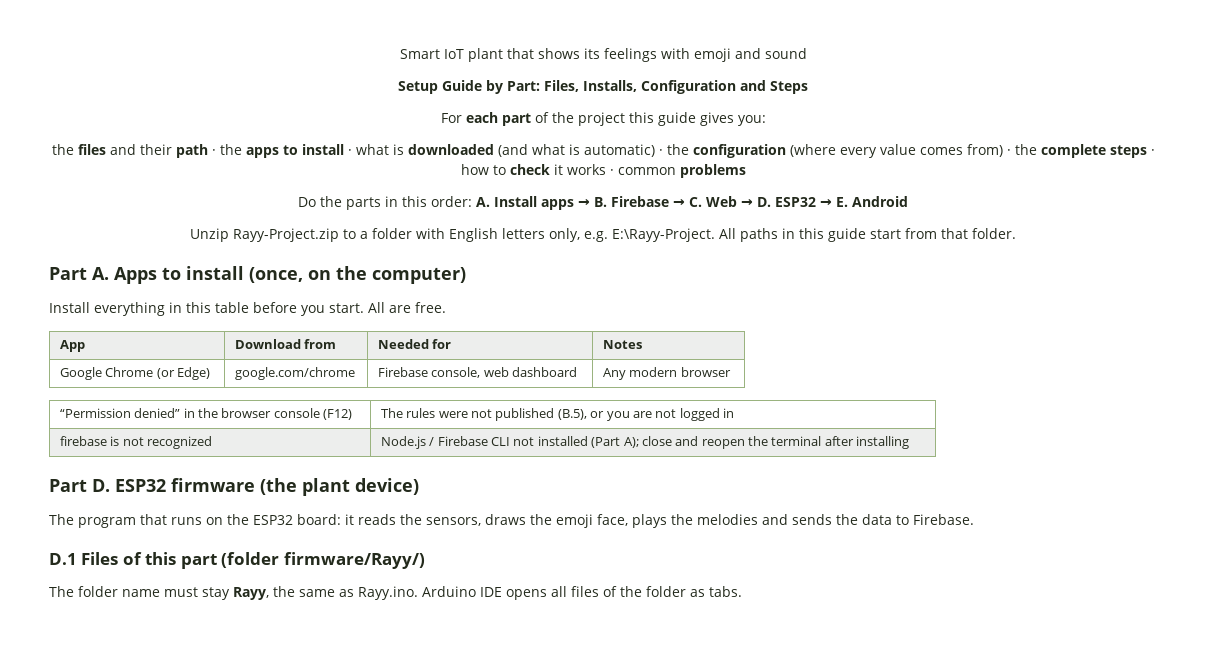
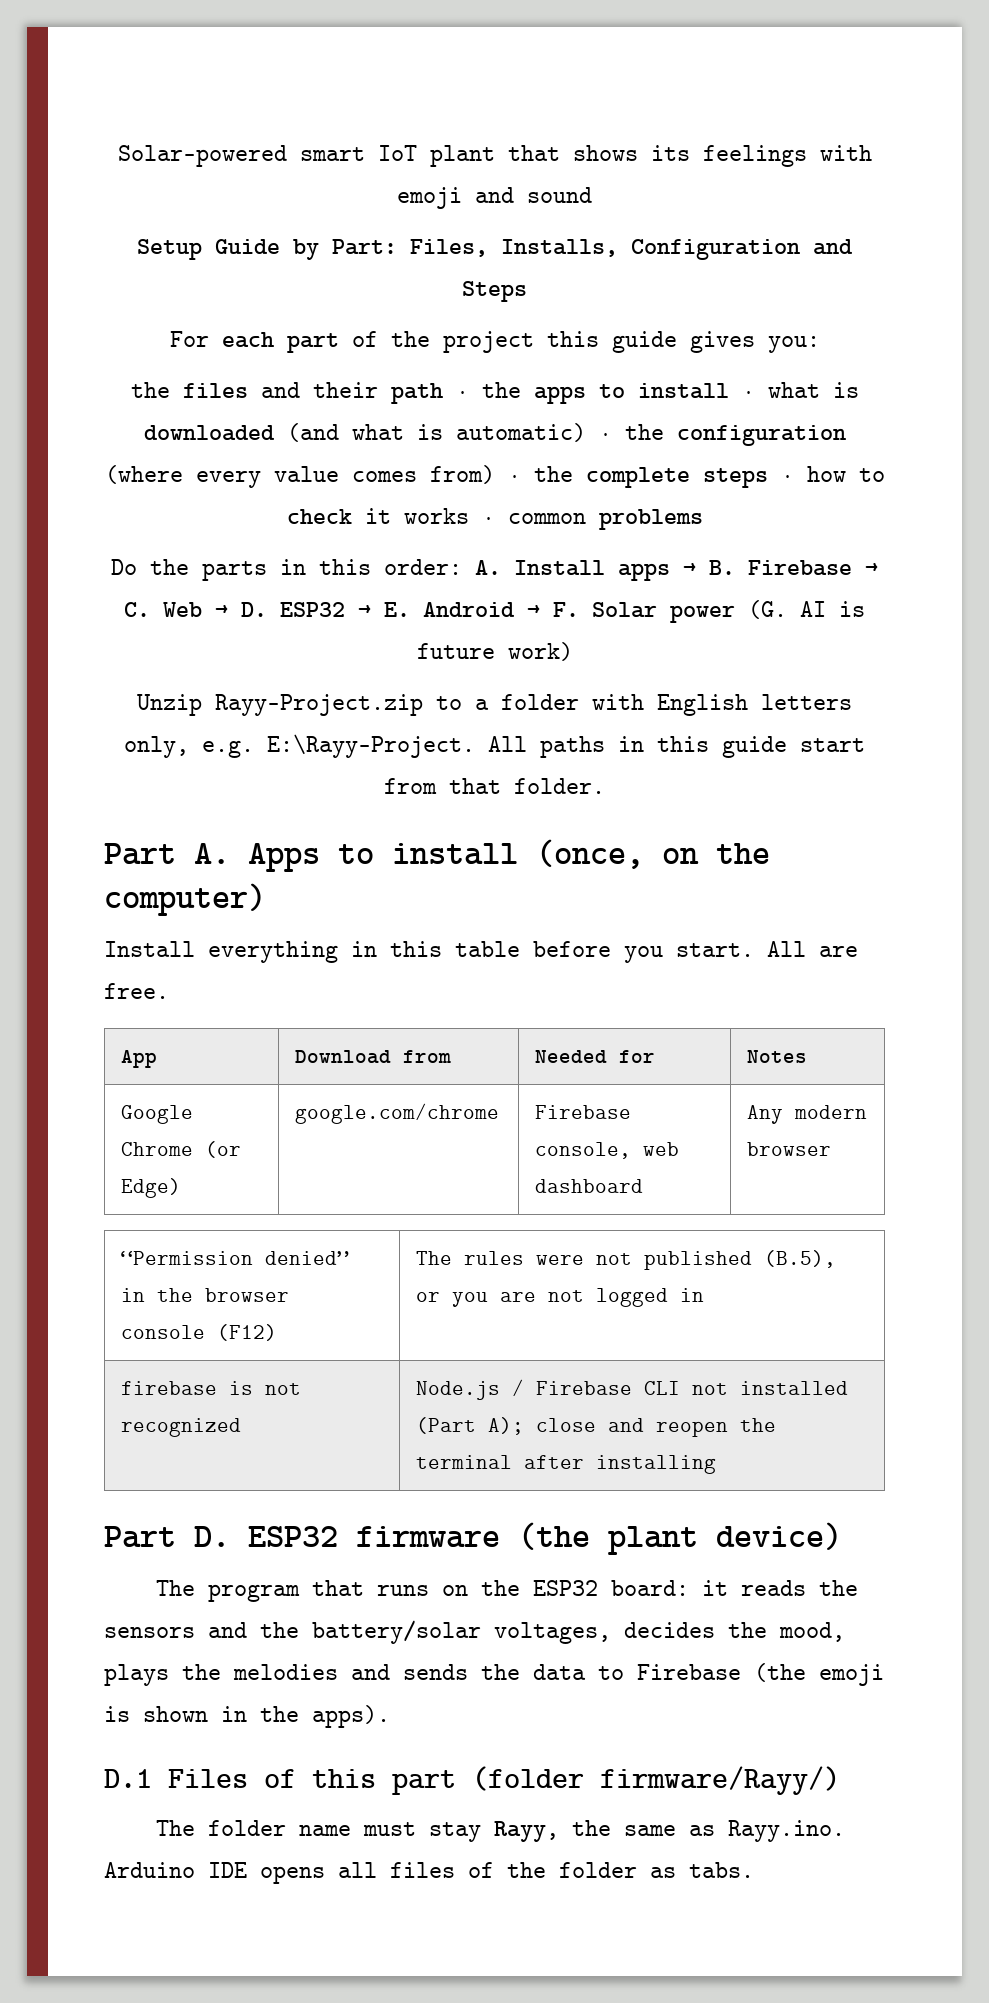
- Smart IoT plant that shows its feelings with emoji and sound
+ Solar-powered smart IoT plant that shows its feelings with emoji and sound
- Do the parts in this order: A. Install apps → B. Firebase → C. Web → D. ESP32 → E. Android
+ Do the parts in this order: A. Install apps → B. Firebase → C. Web → D. ESP32 → E. Android → F. Solar power (G. AI is future work)
- The program that runs on the ESP32 board: it reads the sensors, draws the emoji face, plays the melodies and sends the data to Firebase.
+ The program that runs on the ESP32 board: it reads the sensors and the battery/solar voltages, decides the mood, plays the melodies and sends the data to Firebase (the emoji is shown in the apps).

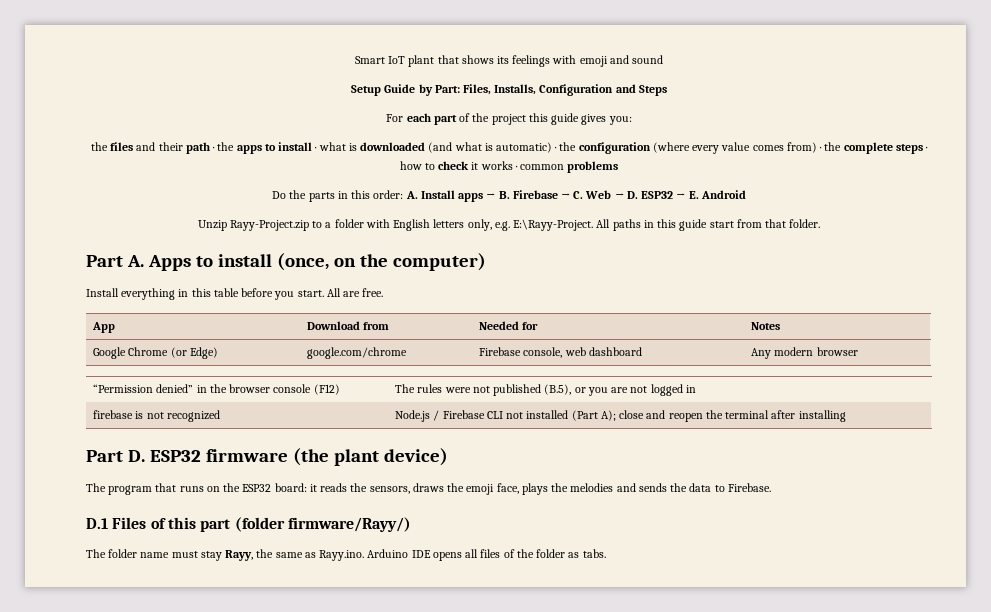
- Solar-powered smart IoT plant that shows its feelings with emoji and sound
+ Smart IoT plant that shows its feelings with emoji and sound
- Do the parts in this order: A. Install apps → B. Firebase → C. Web → D. ESP32 → E. Android → F. Solar power (G. AI is future work)
+ Do the parts in this order: A. Install apps → B. Firebase → C. Web → D. ESP32 → E. Android
- The program that runs on the ESP32 board: it reads the sensors and the battery/solar voltages, decides the mood, plays the melodies and sends the data to Firebase (the emoji is shown in the apps).
+ The program that runs on the ESP32 board: it reads the sensors, draws the emoji face, plays the melodies and sends the data to Firebase.

